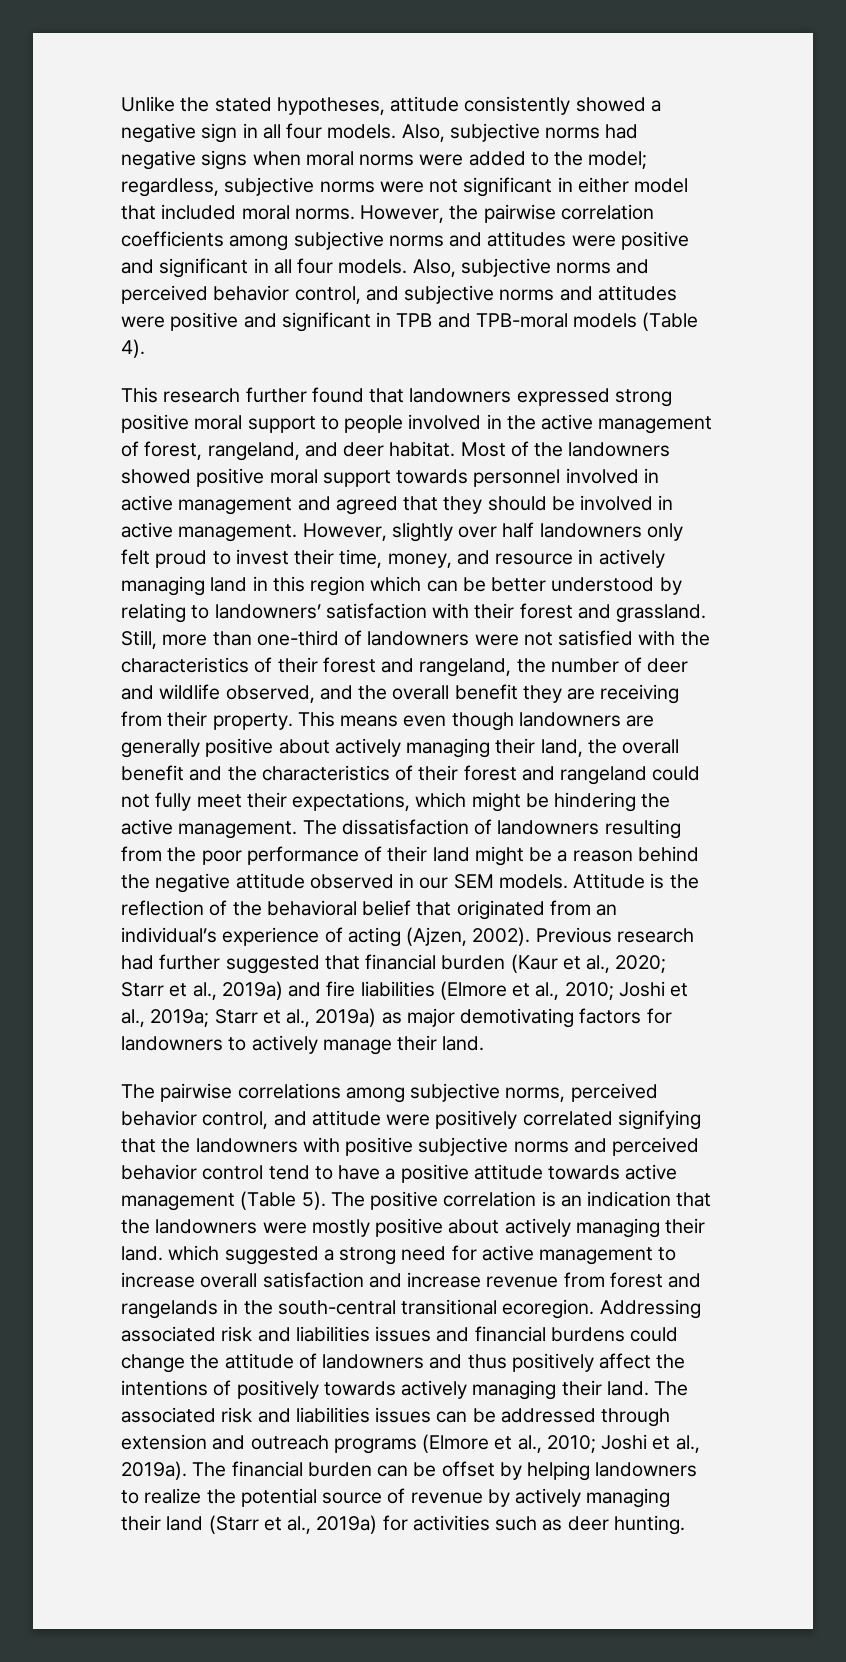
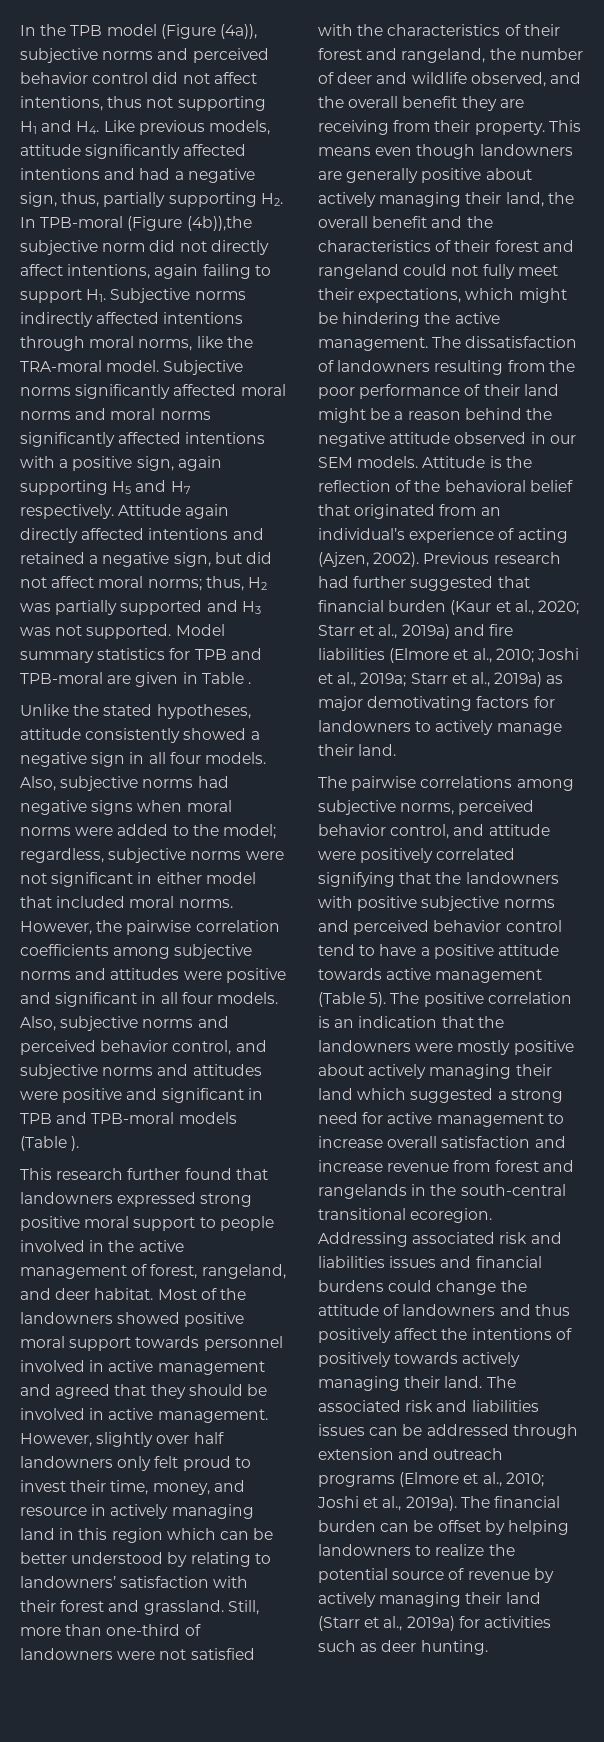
+ In the TPB model (Figure (4a)), subjective norms and perceived behavior control did not affect intentions, thus not supporting H1 and H4. Like previous models, attitude significantly affected intentions and had a negative sign, thus, partially supporting H2. In TPB-moral (Figure (4b)),the subjective norm did not directly affect intentions, again failing to support H1. Subjective norms indirectly affected intentions through moral norms, like the TRA-moral model. Subjective norms significantly affected moral norms and moral norms significantly affected intentions with a positive sign, again supporting H5 and H7 respectively. Attitude again directly affected intentions and retained a negative sign, but did not affect moral norms; thus, H2 was partially supported and H3 was not supported. Model summary statistics for TPB and TPB-moral are given in Table .
- Also, subjective norms and perceived behavior control, and subjective norms and attitudes were positive and significant in TPB and TPB-moral models (Table 4).
+ Also, subjective norms and perceived behavior control, and subjective norms and attitudes were positive and significant in TPB and TPB-moral models (Table ).
- The positive correlation is an indication that the landowners were mostly positive about actively managing their land. which suggested a strong need for active management to increase overall satisfaction and increase revenue from forest and rangelands in the south-central transitional ecoregion.
+ The positive correlation is an indication that the landowners were mostly positive about actively managing their land which suggested a strong need for active management to increase overall satisfaction and increase revenue from forest and rangelands in the south-central transitional ecoregion.

